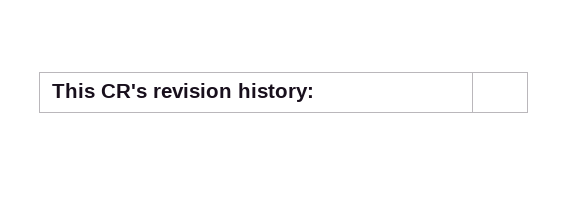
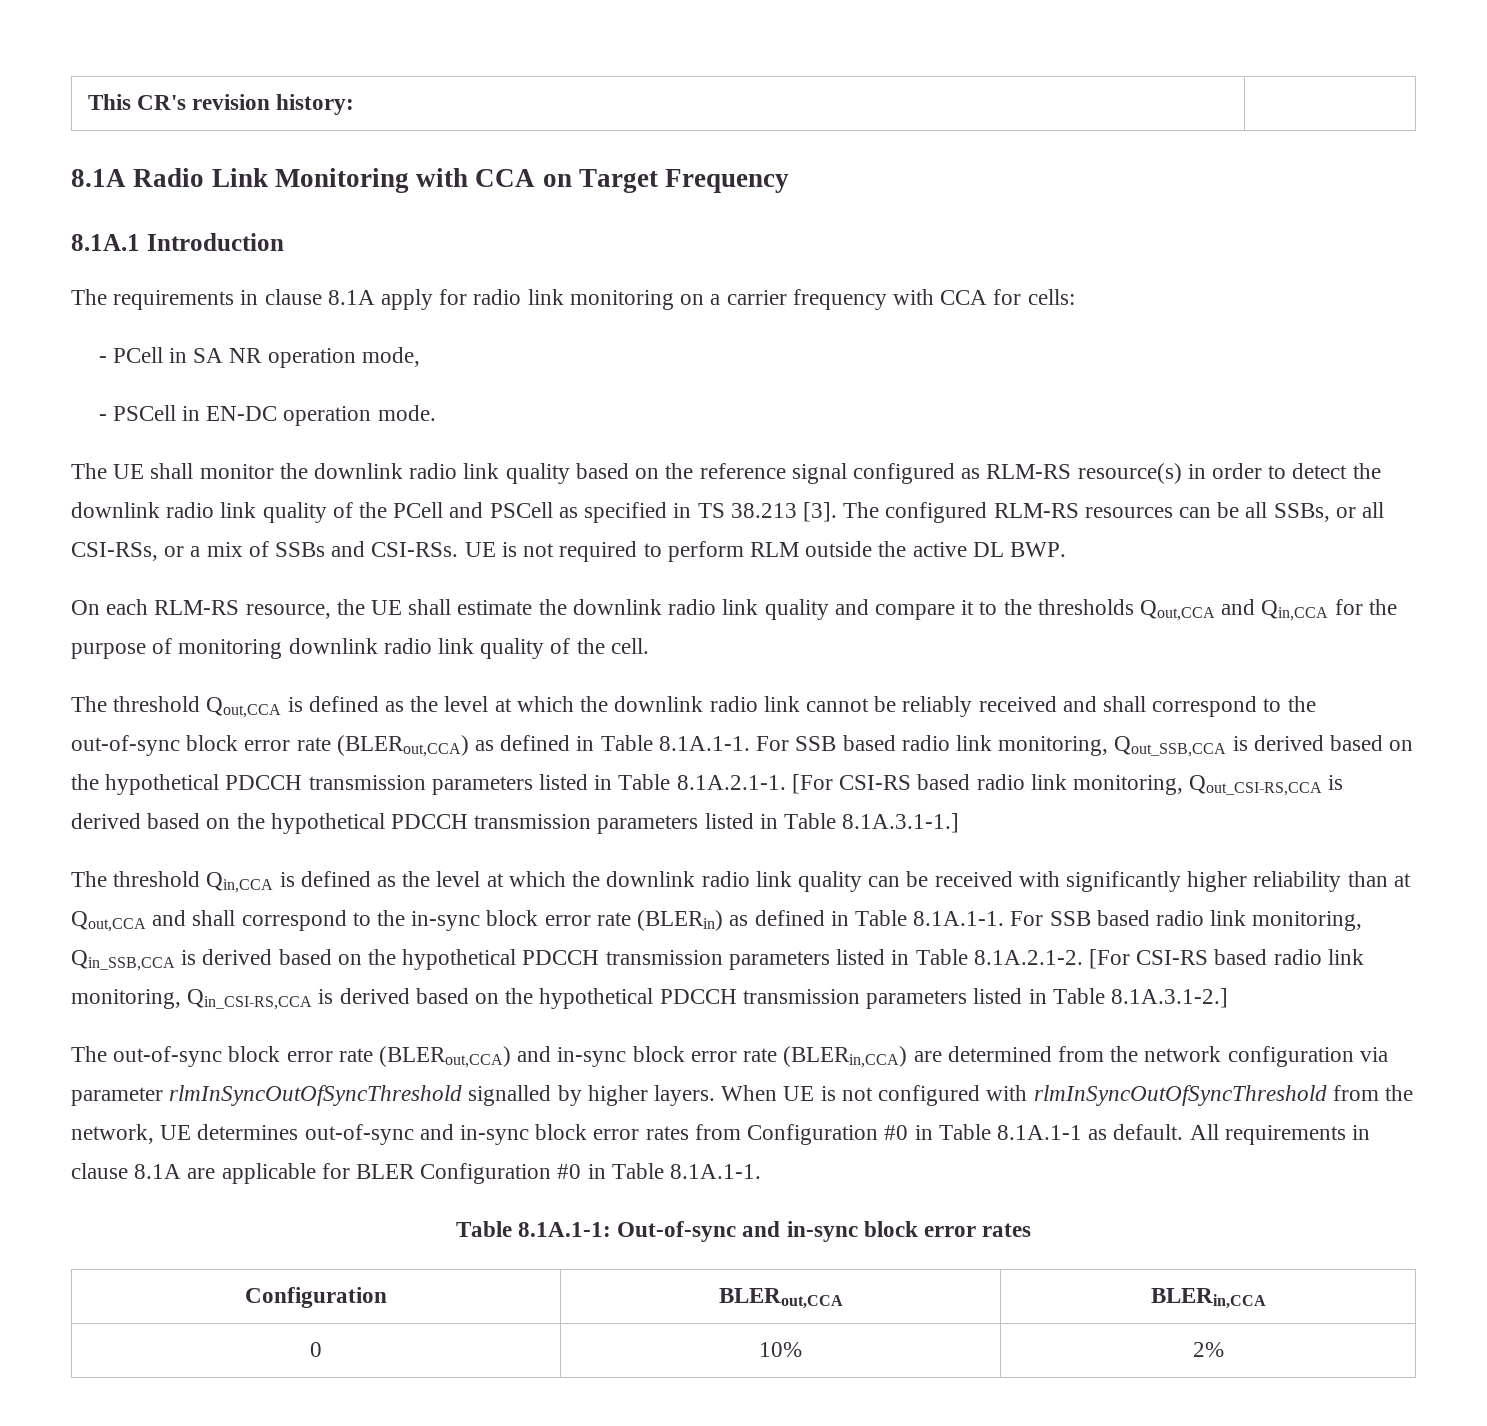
+ 8.1A Radio Link Monitoring with CCA on Target Frequency
+ 8.1A.1 Introduction
+ The requirements in clause 8.1A apply for radio link monitoring on a carrier frequency with CCA for cells:
+ - PCell in SA NR operation mode,
+ - PSCell in EN-DC operation mode.
+ The UE shall monitor the downlink radio link quality based on the reference signal configured as RLM-RS resource(s) in order to detect the downlink radio link quality of the PCell and PSCell as specified in TS 38.213 [3]. The configured RLM-RS resources can be all SSBs, or all CSI-RSs, or a mix of SSBs and CSI-RSs. UE is not required to perform RLM outside the active DL BWP.
+ On each RLM-RS resource, the UE shall estimate the downlink radio link quality and compare it to the thresholds Qout,CCA and Qin,CCA for the purpose of monitoring downlink radio link quality of the cell.
+ The threshold Qout,CCA is defined as the level at which the downlink radio link cannot be reliably received and shall correspond to the out-of-sync block error rate (BLERout,CCA) as defined in Table 8.1A.1-1. For SSB based radio link monitoring, Qout_SSB,CCA is derived based on the hypothetical PDCCH transmission parameters listed in Table 8.1A.2.1-1. [For CSI-RS based radio link monitoring, Qout_CSI-RS,CCA is derived based on the hypothetical PDCCH transmission parameters listed in Table 8.1A.3.1-1.]
+ The threshold Qin,CCA is defined as the level at which the downlink radio link quality can be received with significantly higher reliability than at Qout,CCA and shall correspond to the in-sync block error rate (BLERin) as defined in Table 8.1A.1-1. For SSB based radio link monitoring, Qin_SSB,CCA is derived based on the hypothetical PDCCH transmission parameters listed in Table 8.1A.2.1-2. [For CSI-RS based radio link monitoring, Qin_CSI-RS,CCA is derived based on the hypothetical PDCCH transmission parameters listed in Table 8.1A.3.1-2.]
+ The out-of-sync block error rate (BLERout,CCA) and in-sync block error rate (BLERin,CCA) are determined from the network configuration via parameter rlmInSyncOutOfSyncThreshold signalled by higher layers. When UE is not configured with rlmInSyncOutOfSyncThreshold from the network, UE determines out-of-sync and in-sync block error rates from Configuration #0 in Table 8.1A.1-1 as default. All requirements in clause 8.1A are applicable for BLER Configuration #0 in Table 8.1A.1-1.
+ Table 8.1A.1-1: Out-of-sync and in-sync block error rates
+ Configuration | BLERout,CCA | BLERin,CCA
+ 0 | 10% | 2%

